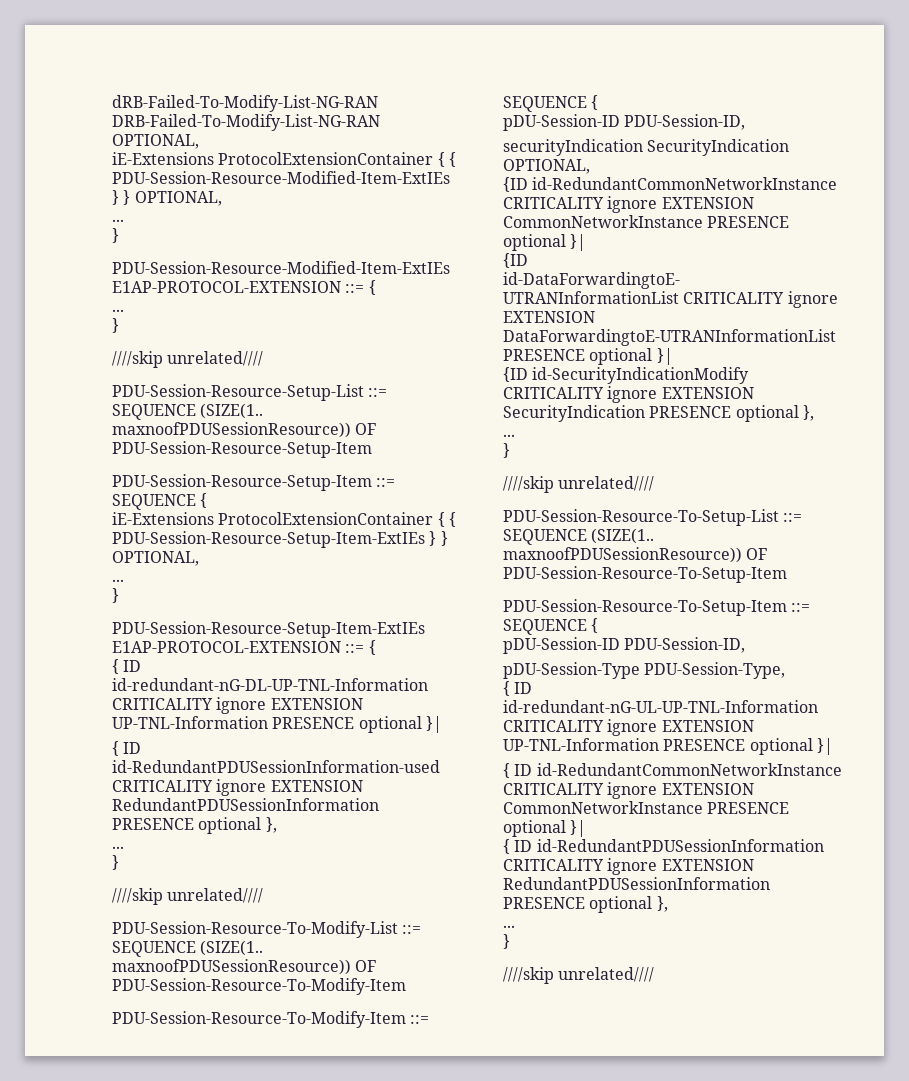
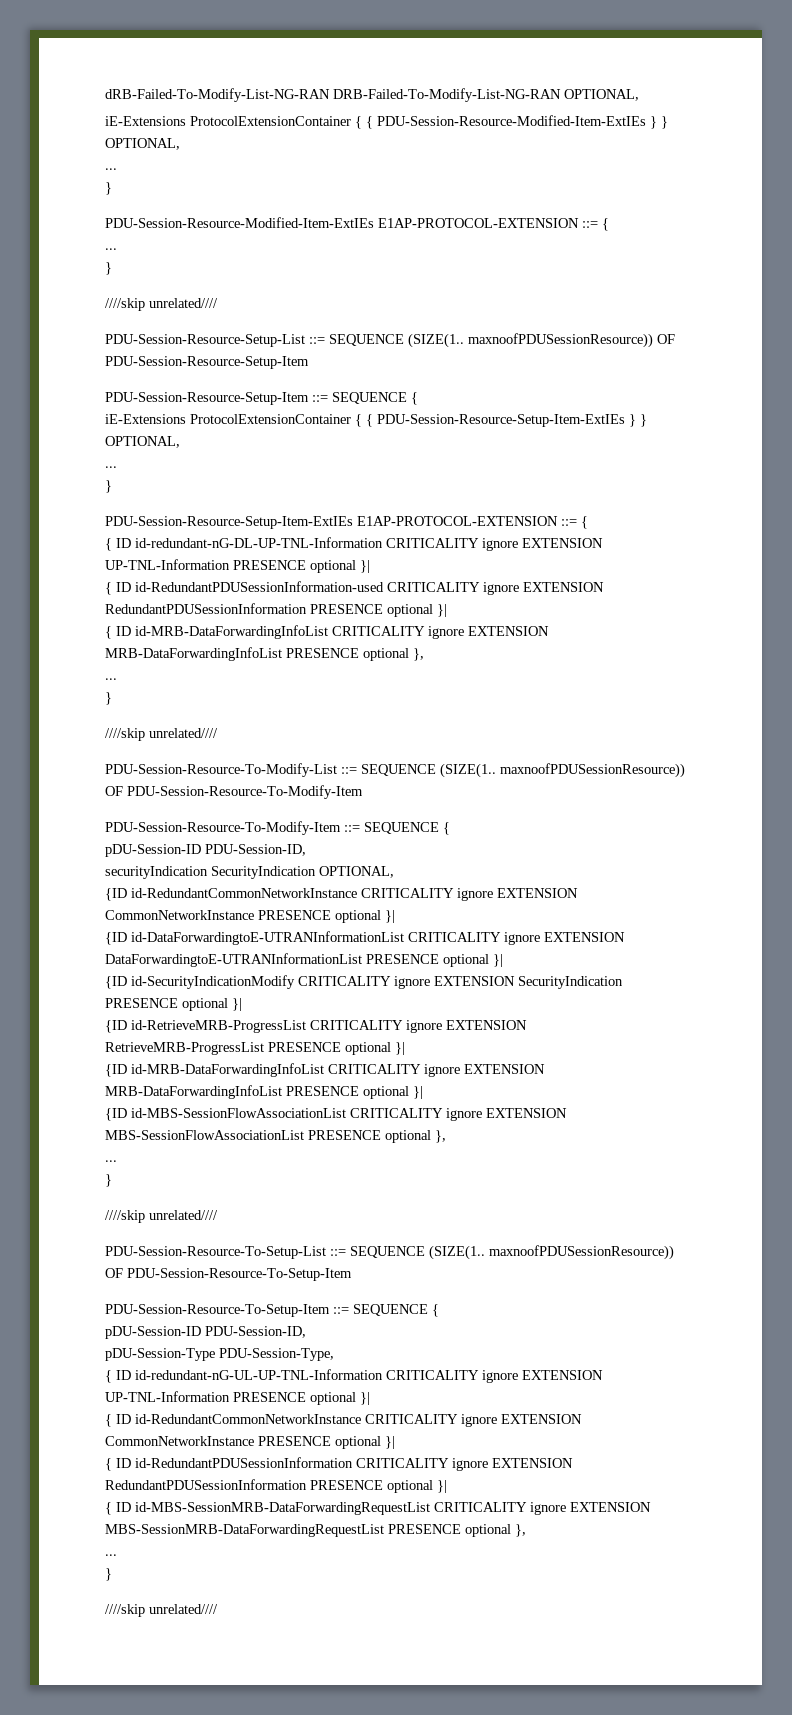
- { ID id-RedundantPDUSessionInformation-used CRITICALITY ignore EXTENSION RedundantPDUSessionInformation PRESENCE optional },
+ { ID id-RedundantPDUSessionInformation-used CRITICALITY ignore EXTENSION RedundantPDUSessionInformation PRESENCE optional }|
+ { ID id-MRB-DataForwardingInfoList CRITICALITY ignore EXTENSION MRB-DataForwardingInfoList PRESENCE optional },
- {ID id-SecurityIndicationModify CRITICALITY ignore EXTENSION SecurityIndication PRESENCE optional },
+ {ID id-SecurityIndicationModify CRITICALITY ignore EXTENSION SecurityIndication PRESENCE optional }|
+ {ID id-RetrieveMRB-ProgressList CRITICALITY ignore EXTENSION RetrieveMRB-ProgressList PRESENCE optional }|
+ {ID id-MRB-DataForwardingInfoList CRITICALITY ignore EXTENSION MRB-DataForwardingInfoList PRESENCE optional }|
+ {ID id-MBS-SessionFlowAssociationList CRITICALITY ignore EXTENSION MBS-SessionFlowAssociationList PRESENCE optional },
- { ID id-RedundantPDUSessionInformation CRITICALITY ignore EXTENSION RedundantPDUSessionInformation PRESENCE optional },
+ { ID id-RedundantPDUSessionInformation CRITICALITY ignore EXTENSION RedundantPDUSessionInformation PRESENCE optional }|
+ { ID id-MBS-SessionMRB-DataForwardingRequestList CRITICALITY ignore EXTENSION MBS-SessionMRB-DataForwardingRequestList PRESENCE optional },

